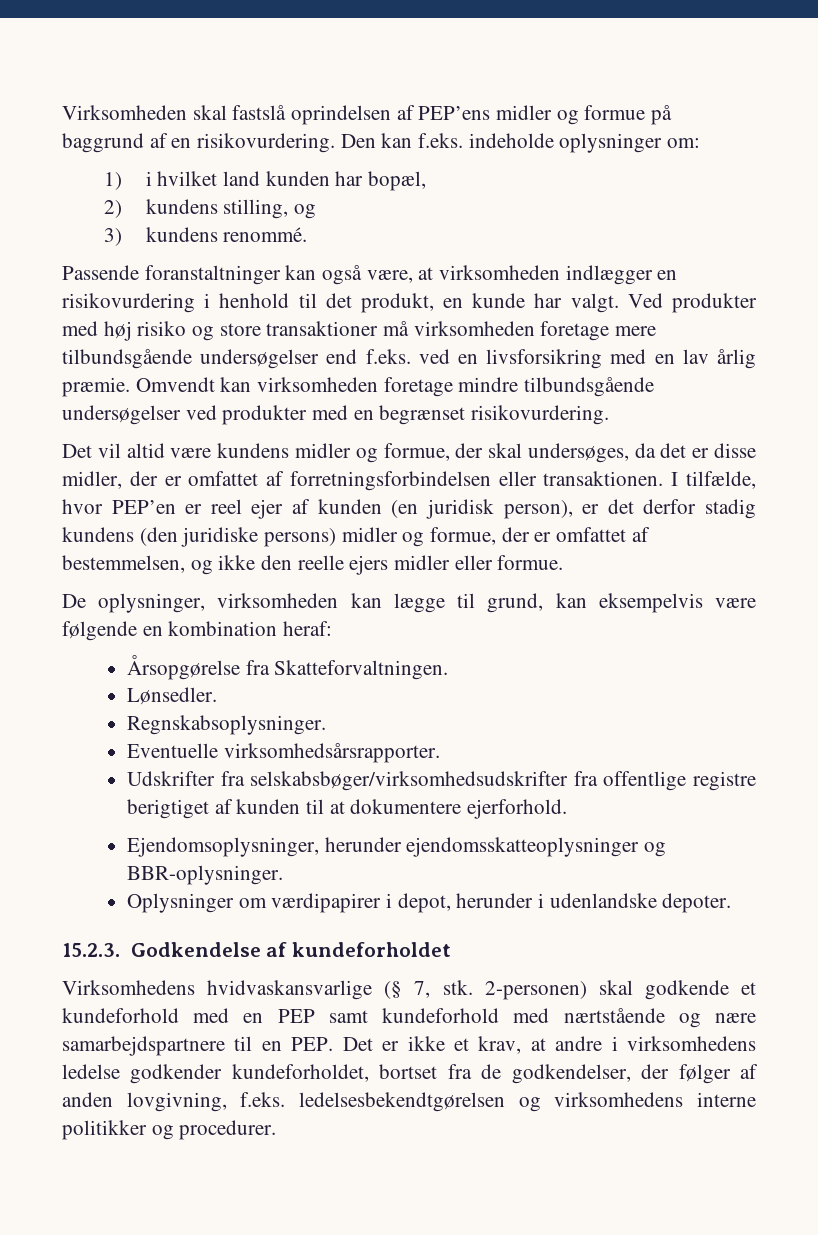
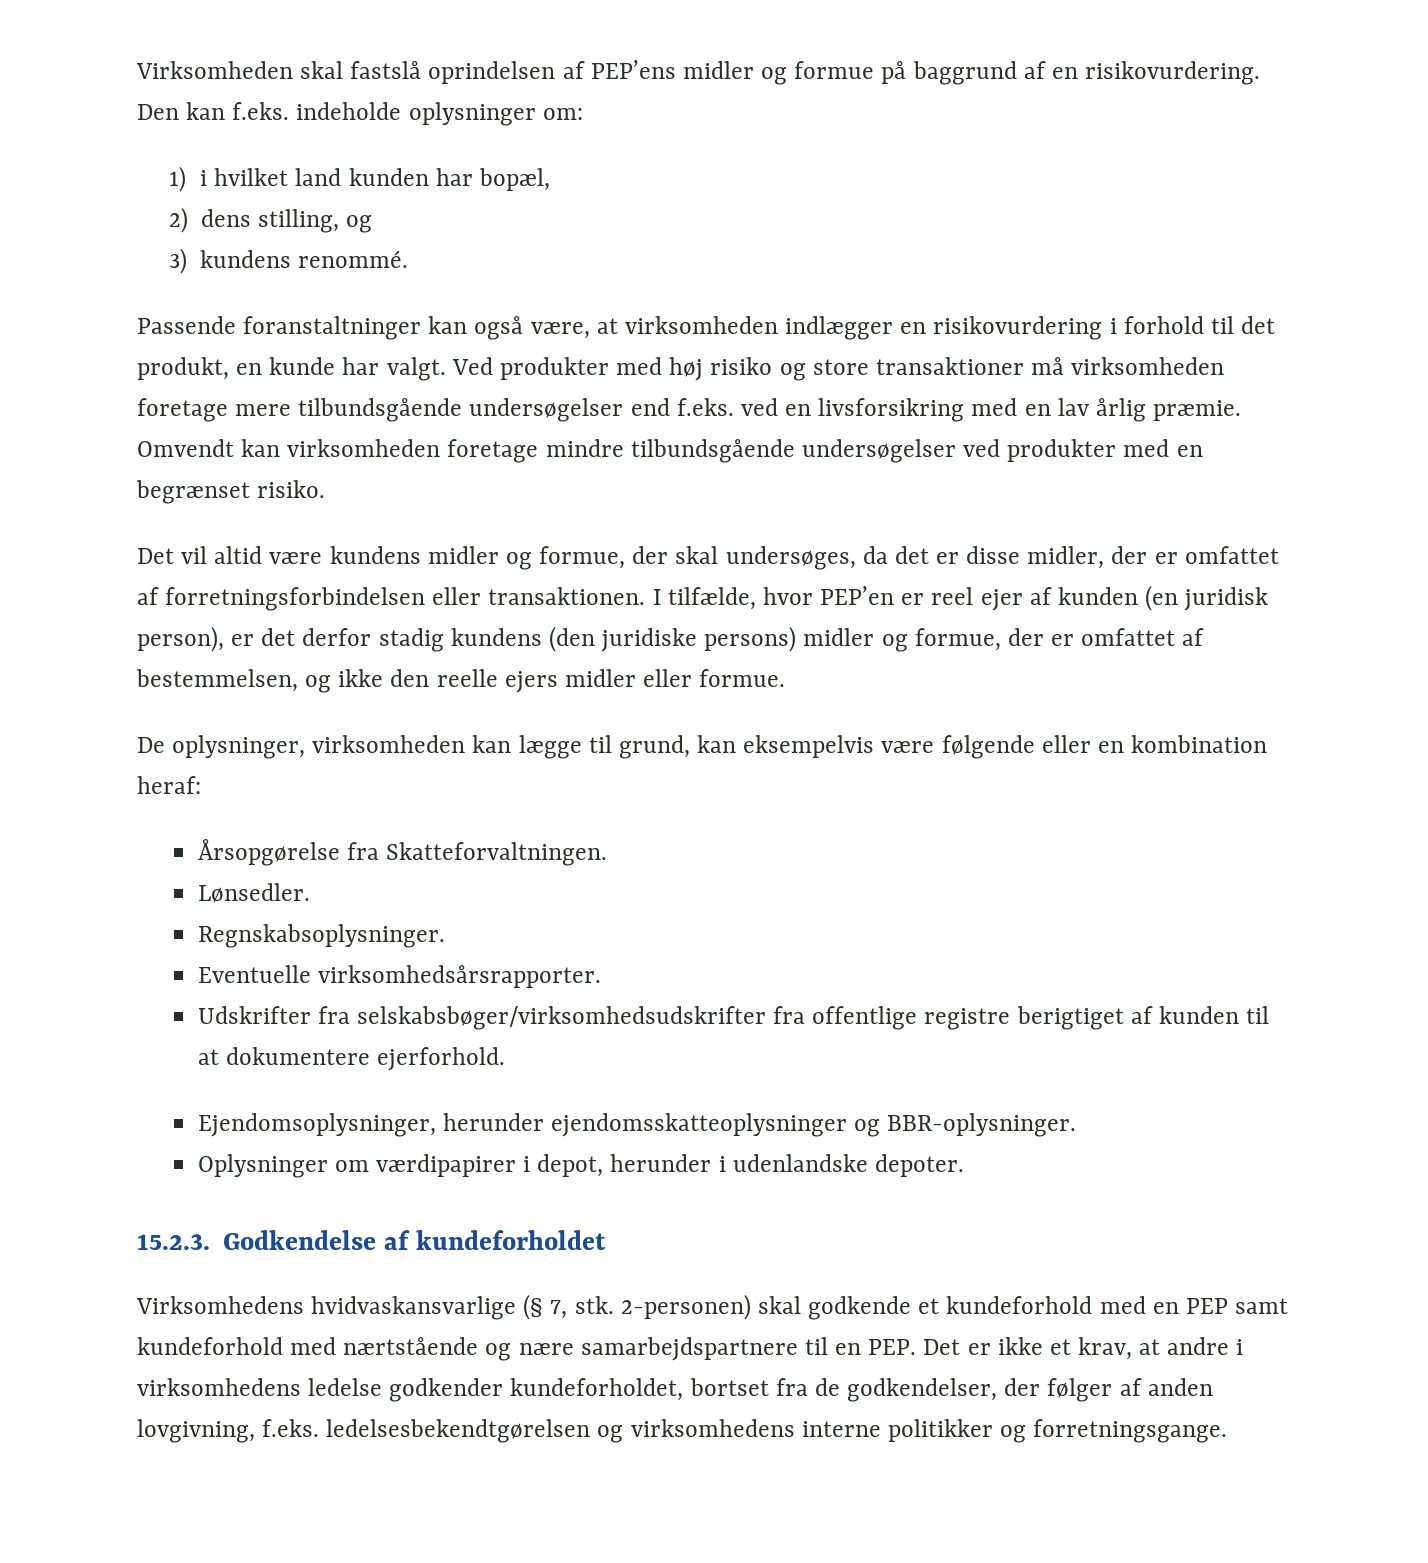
- 2) kundens stilling, og
+ 2) dens stilling, og
- Passende foranstaltninger kan også være, at virksomheden indlægger en risikovurdering i henhold til det produkt, en kunde har valgt.
+ Passende foranstaltninger kan også være, at virksomheden indlægger en risikovurdering i forhold til det produkt, en kunde har valgt.
- Omvendt kan virksomheden foretage mindre tilbundsgående undersøgelser ved produkter med en begrænset risikovurdering.
+ Omvendt kan virksomheden foretage mindre tilbundsgående undersøgelser ved produkter med en begrænset risiko.
- De oplysninger, virksomheden kan lægge til grund, kan eksempelvis være følgende en kombination heraf:
+ De oplysninger, virksomheden kan lægge til grund, kan eksempelvis være følgende eller en kombination heraf:
- 2-personen) skal godkende et kundeforhold med en PEP samt kundeforhold med nærtstående og nære samarbejdspartnere til en PEP. Det er ikke et krav, at andre i virksomhedens ledelse godkender kundeforholdet, bortset fra de godkendelser, der følger af anden lovgivning, f.eks. ledelsesbekendtgørelsen og virksomhedens interne politikker og procedurer.
+ 2-personen) skal godkende et kundeforhold med en PEP samt kundeforhold med nærtstående og nære samarbejdspartnere til en PEP. Det er ikke et krav, at andre i virksomhedens ledelse godkender kundeforholdet, bortset fra de godkendelser, der følger af anden lovgivning, f.eks. ledelsesbekendtgørelsen og virksomhedens interne politikker og forretningsgange.

